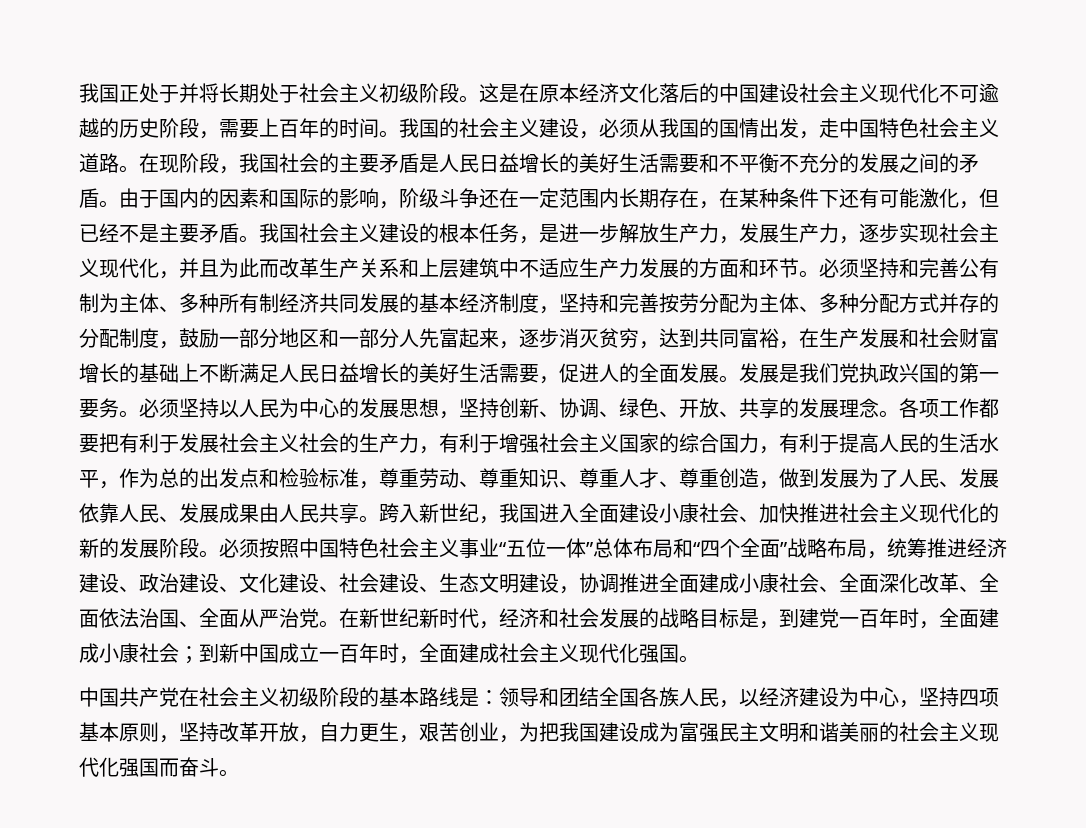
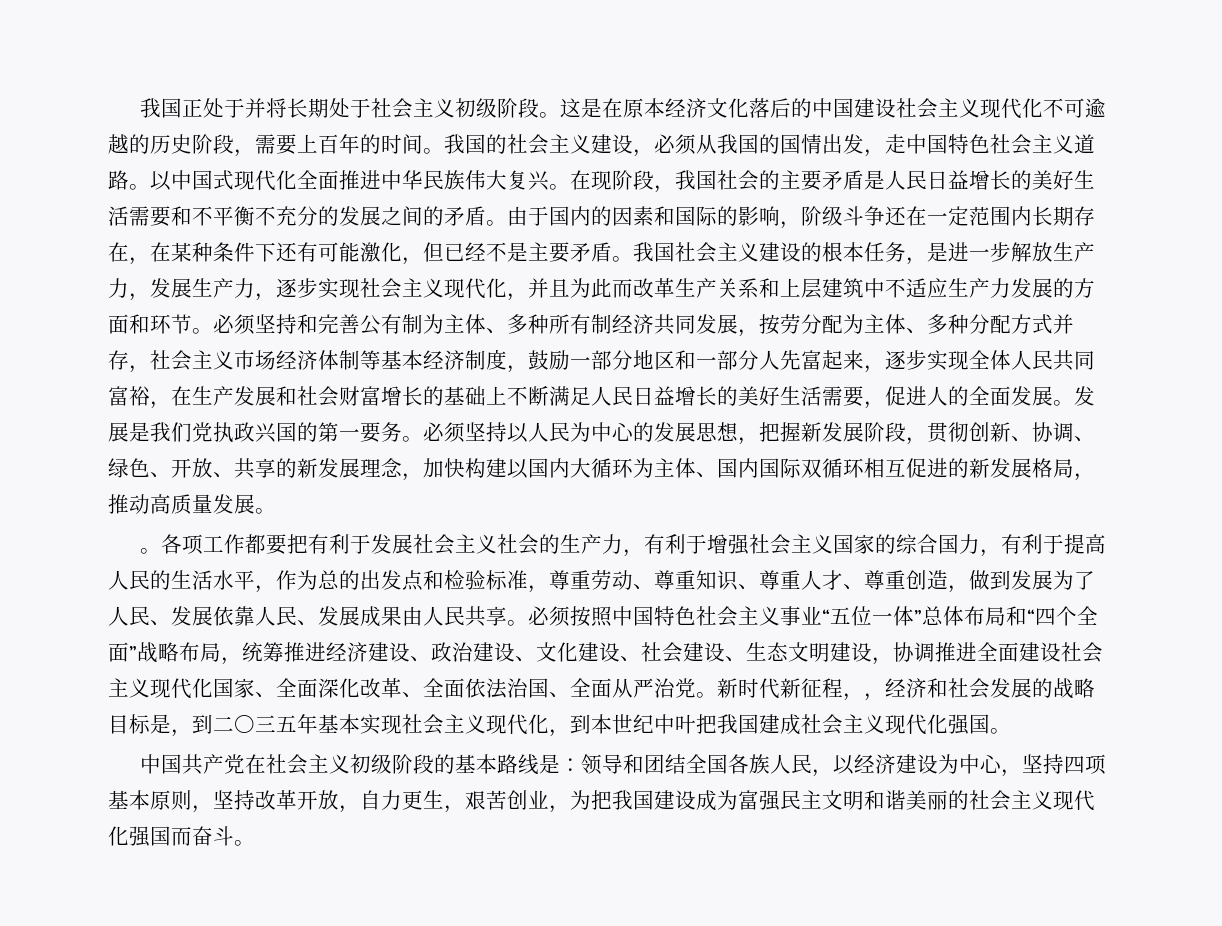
+ 以中国式现代化全面推进中华民族伟大复兴。
- 必须坚持和完善公有制为主体、多种所有制经济共同发展的基本经济制度，坚持和完善按劳分配为主体、多种分配方式并存的分配制度，鼓励一部分地区和一部分人先富起来，逐步消灭贫穷，达到共同富裕，在生产发展和社会财富增长的基础上不断满足人民日益增长的美好生活需要，促进人的全面发展。
+ 必须坚持和完善公有制为主体、多种所有制经济共同发展，按劳分配为主体、多种分配方式并存，社会主义市场经济体制等基本经济制度，鼓励一部分地区和一部分人先富起来，逐步实现全体人民共同富裕，在生产发展和社会财富增长的基础上不断满足人民日益增长的美好生活需要，促进人的全面发展。
- 必须坚持以人民为中心的发展思想，坚持创新、协调、绿色、开放、共享的发展理念。
+ 必须坚持以人民为中心的发展思想，把握新发展阶段，贯彻创新、协调、绿色、开放、共享的新发展理念，加快构建以国内大循环为主体、国内国际双循环相互促进的新发展格局，推动高质量发展。
+ 。
- 跨入新世纪，我国进入全面建设小康社会、加快推进社会主义现代化的新的发展阶段。
- 必须按照中国特色社会主义事业“五位一体”总体布局和“四个全面”战略布局，统筹推进经济建设、政治建设、文化建设、社会建设、生态文明建设，协调推进全面建成小康社会、全面深化改革、全面依法治国、全面从严治党。
+ 必须按照中国特色社会主义事业“五位一体”总体布局和“四个全面”战略布局，统筹推进经济建设、政治建设、文化建设、社会建设、生态文明建设，协调推进全面建设社会主义现代化国家、全面深化改革、全面依法治国、全面从严治党。
- 在新世纪新时代，经济和社会发展的战略目标是，到建党一百年时，全面建成小康社会；到新中国成立一百年时，全面建成社会主义现代化强国。
+ 新时代新征程，，经济和社会发展的战略目标是，到二〇三五年基本实现社会主义现代化，到本世纪中叶把我国建成社会主义现代化强国。

